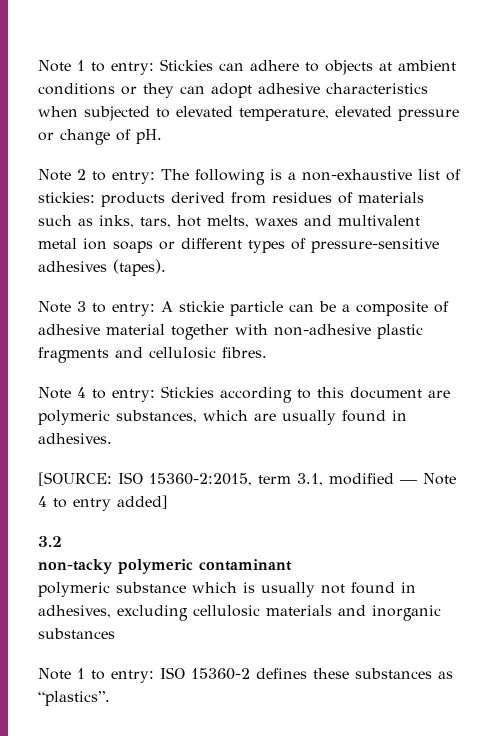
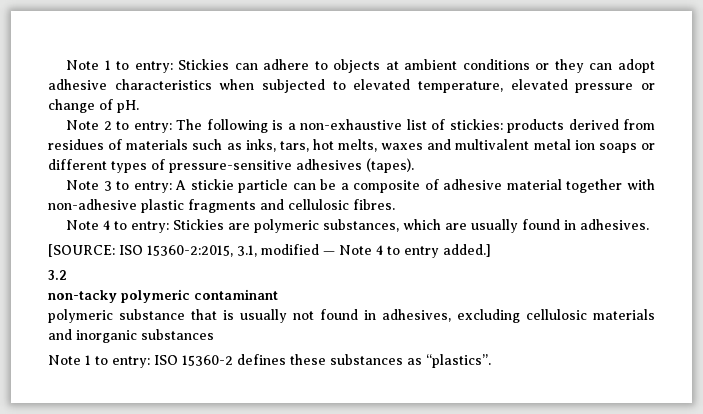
- Note 4 to entry: Stickies according to this document are polymeric substances, which are usually found in adhesives.
+ Note 4 to entry: Stickies are polymeric substances, which are usually found in adhesives.
- [SOURCE: ISO 15360-2:2015, term 3.1, modified — Note 4 to entry added]
+ [SOURCE: ISO 15360-2:2015, 3.1, modified — Note 4 to entry added.]
- polymeric substance which is usually not found in adhesives, excluding cellulosic materials and inorganic substances
+ polymeric substance that is usually not found in adhesives, excluding cellulosic materials and inorganic substances

